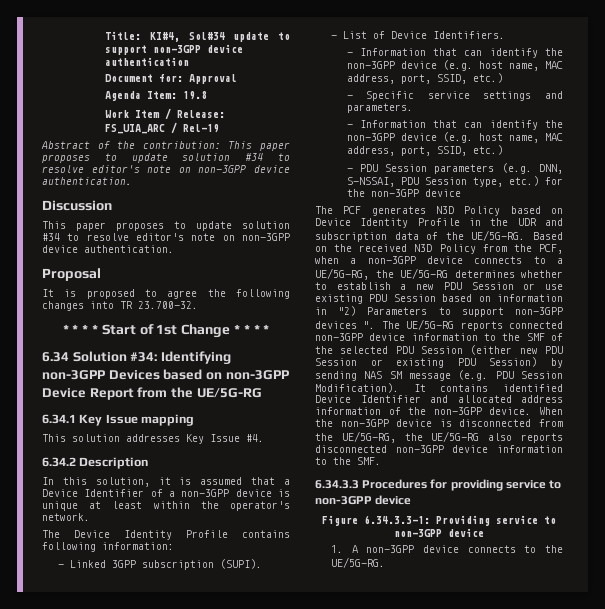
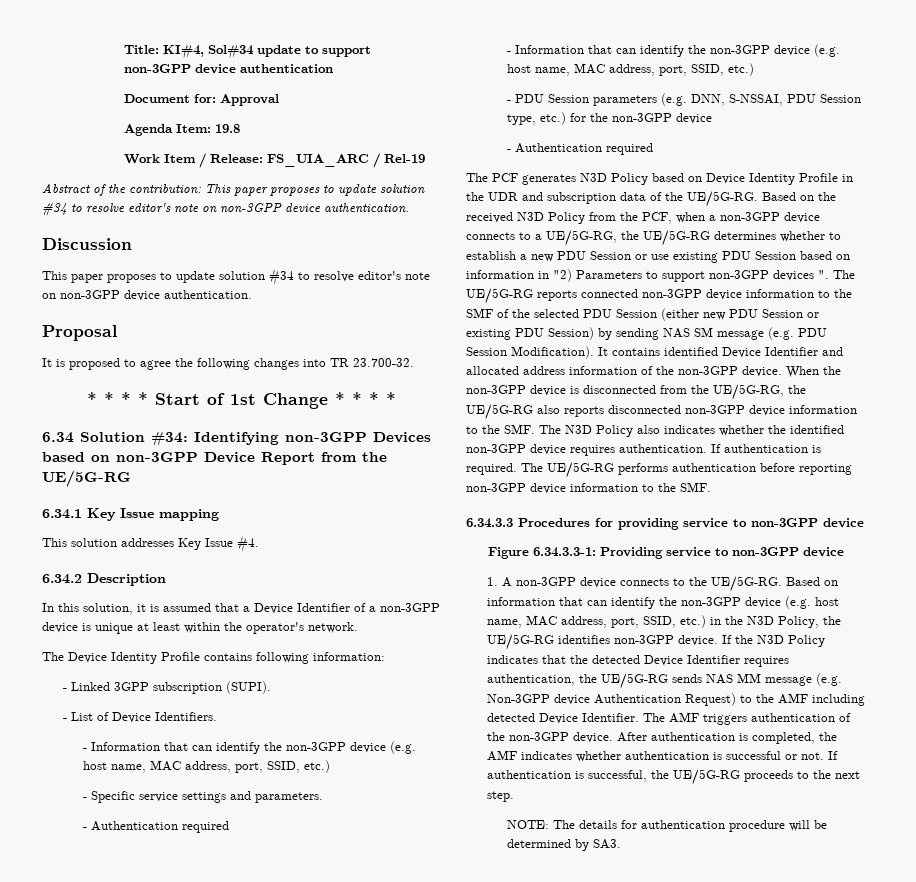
  - Specific service settings and parameters.
+ - Authentication required
  - PDU Session parameters (e.g. DNN, S-NSSAI, PDU Session type, etc.) for the non-3GPP device
+ - Authentication required
- When the non-3GPP device is disconnected from the UE/5G-RG, the UE/5G-RG also reports disconnected non-3GPP device information to the SMF.
+ When the non-3GPP device is disconnected from the UE/5G-RG, the UE/5G-RG also reports disconnected non-3GPP device information to the SMF. The N3D Policy also indicates whether the identified non-3GPP device requires authentication. If authentication is required. The UE/5G-RG performs authentication before reporting non-3GPP device information to the SMF.
+ Based on information that can identify the non-3GPP device (e.g. host name, MAC address, port, SSID, etc.) in the N3D Policy, the UE/5G-RG identifies non-3GPP device. If the N3D Policy indicates that the detected Device Identifier requires authentication, the UE/5G-RG sends NAS MM message (e.g. Non-3GPP device Authentication Request) to the AMF including detected Device Identifier. The AMF triggers authentication of the non-3GPP device. After authentication is completed, the AMF indicates whether authentication is successful or not. If authentication is successful, the UE/5G-RG proceeds to the next step.
+ NOTE: The details for authentication procedure will be determined by SA3.

